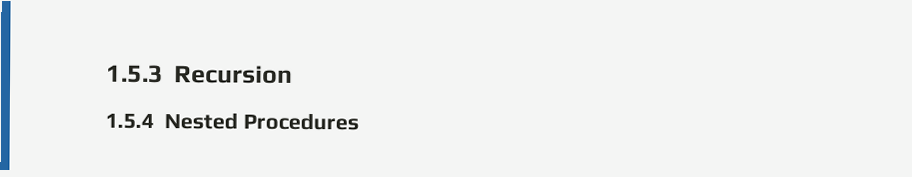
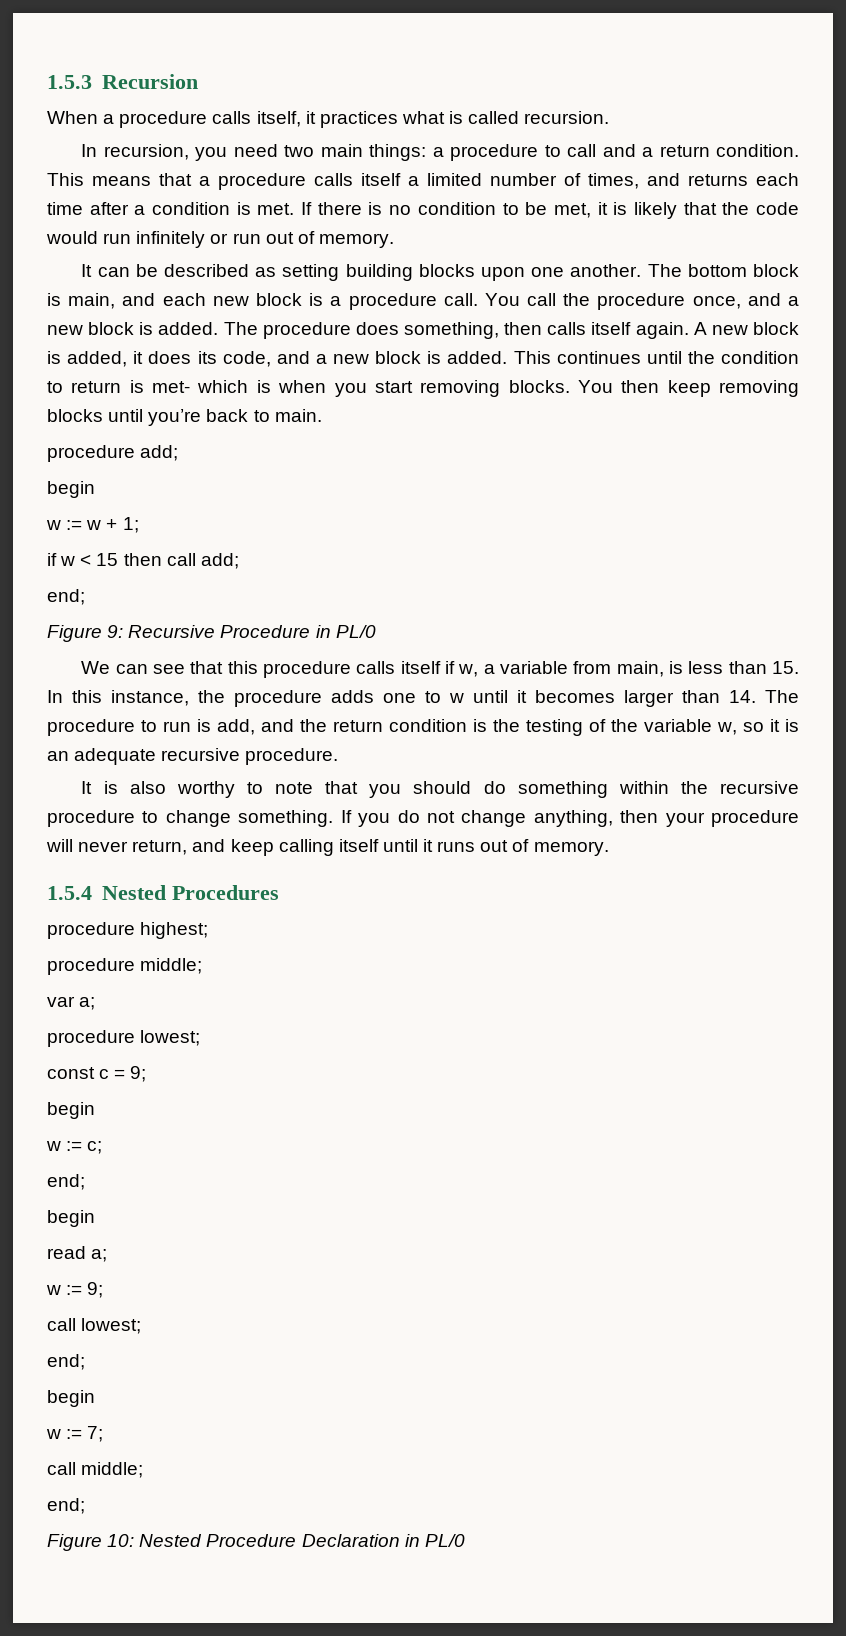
+ When a procedure calls itself, it practices what is called recursion.
+ In recursion, you need two main things: a procedure to call and a return condition. This means that a procedure calls itself a limited number of times, and returns each time after a condition is met. If there is no condition to be met, it is likely that the code would run infinitely or run out of memory.
+ It can be described as setting building blocks upon one another. The bottom block is main, and each new block is a procedure call. You call the procedure once, and a new block is added. The procedure does something, then calls itself again. A new block is added, it does its code, and a new block is added. This continues until the condition to return is met- which is when you start removing blocks. You then keep removing blocks until you’re back to main.
+ procedure add;
+ begin
+ w := w + 1;
+ if w < 15 then call add;
+ end;
+ Figure 9: Recursive Procedure in PL/0
+ We can see that this procedure calls itself if w, a variable from main, is less than 15. In this instance, the procedure adds one to w until it becomes larger than 14. The procedure to run is add, and the return condition is the testing of the variable w, so it is an adequate recursive procedure.
+ It is also worthy to note that you should do something within the recursive procedure to change something. If you do not change anything, then your procedure will never return, and keep calling itself until it runs out of memory.
  1.5.4 Nested Procedures
+ procedure highest;
+ procedure middle;
+ var a;
+ procedure lowest;
+ const c = 9;
+ begin
+ w := c;
+ end;
+ begin
+ read a;
+ w := 9;
+ call lowest;
+ end;
+ begin
+ w := 7;
+ call middle;
+ end;
+ Figure 10: Nested Procedure Declaration in PL/0

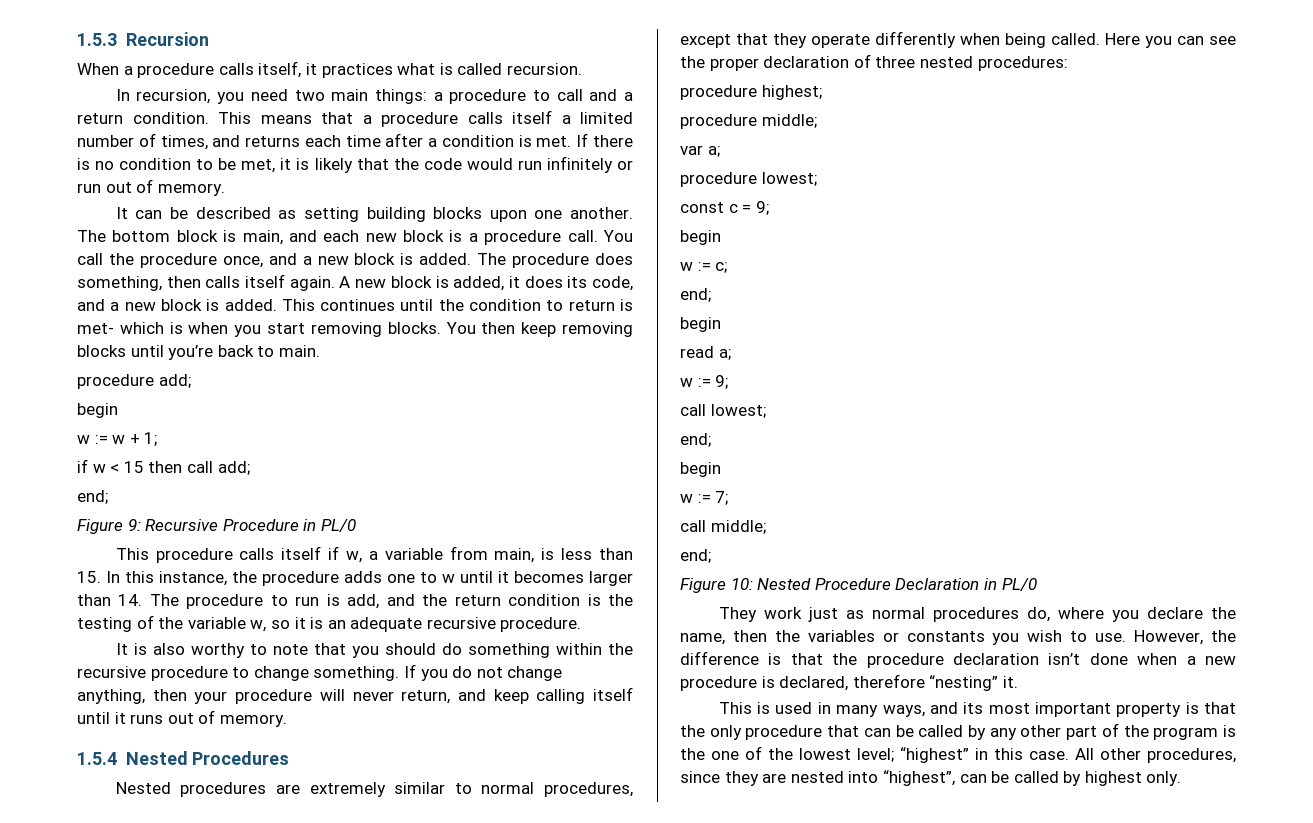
- We can see that this procedure calls itself if w, a variable from main, is less than 15. In this instance, the procedure adds one to w until it becomes larger than 14. The procedure to run is add, and the return condition is the testing of the variable w, so it is an adequate recursive procedure.
+ This procedure calls itself if w, a variable from main, is less than 15. In this instance, the procedure adds one to w until it becomes larger than 14. The procedure to run is add, and the return condition is the testing of the variable w, so it is an adequate recursive procedure.
+ Nested procedures are extremely similar to normal procedures, except that they operate differently when being called. Here you can see the proper declaration of three nested procedures:
+ They work just as normal procedures do, where you declare the name, then the variables or constants you wish to use. However, the difference is that the procedure declaration isn’t done when a new procedure is declared, therefore “nesting” it.
+ This is used in many ways, and its most important property is that the only procedure that can be called by any other part of the program is the one of the lowest level; “highest” in this case. All other procedures, since they are nested into “highest”, can be called by highest only.

